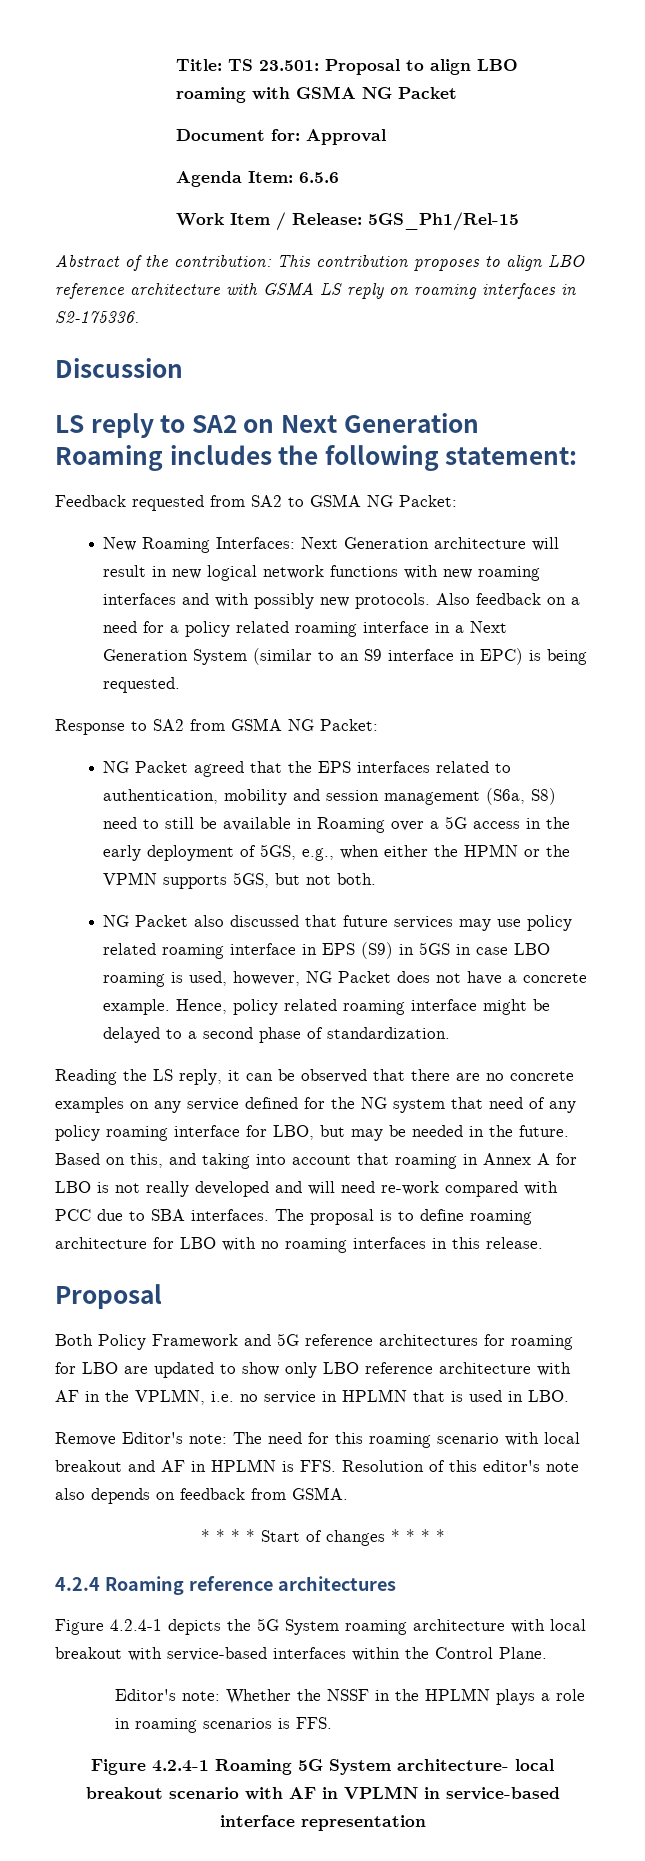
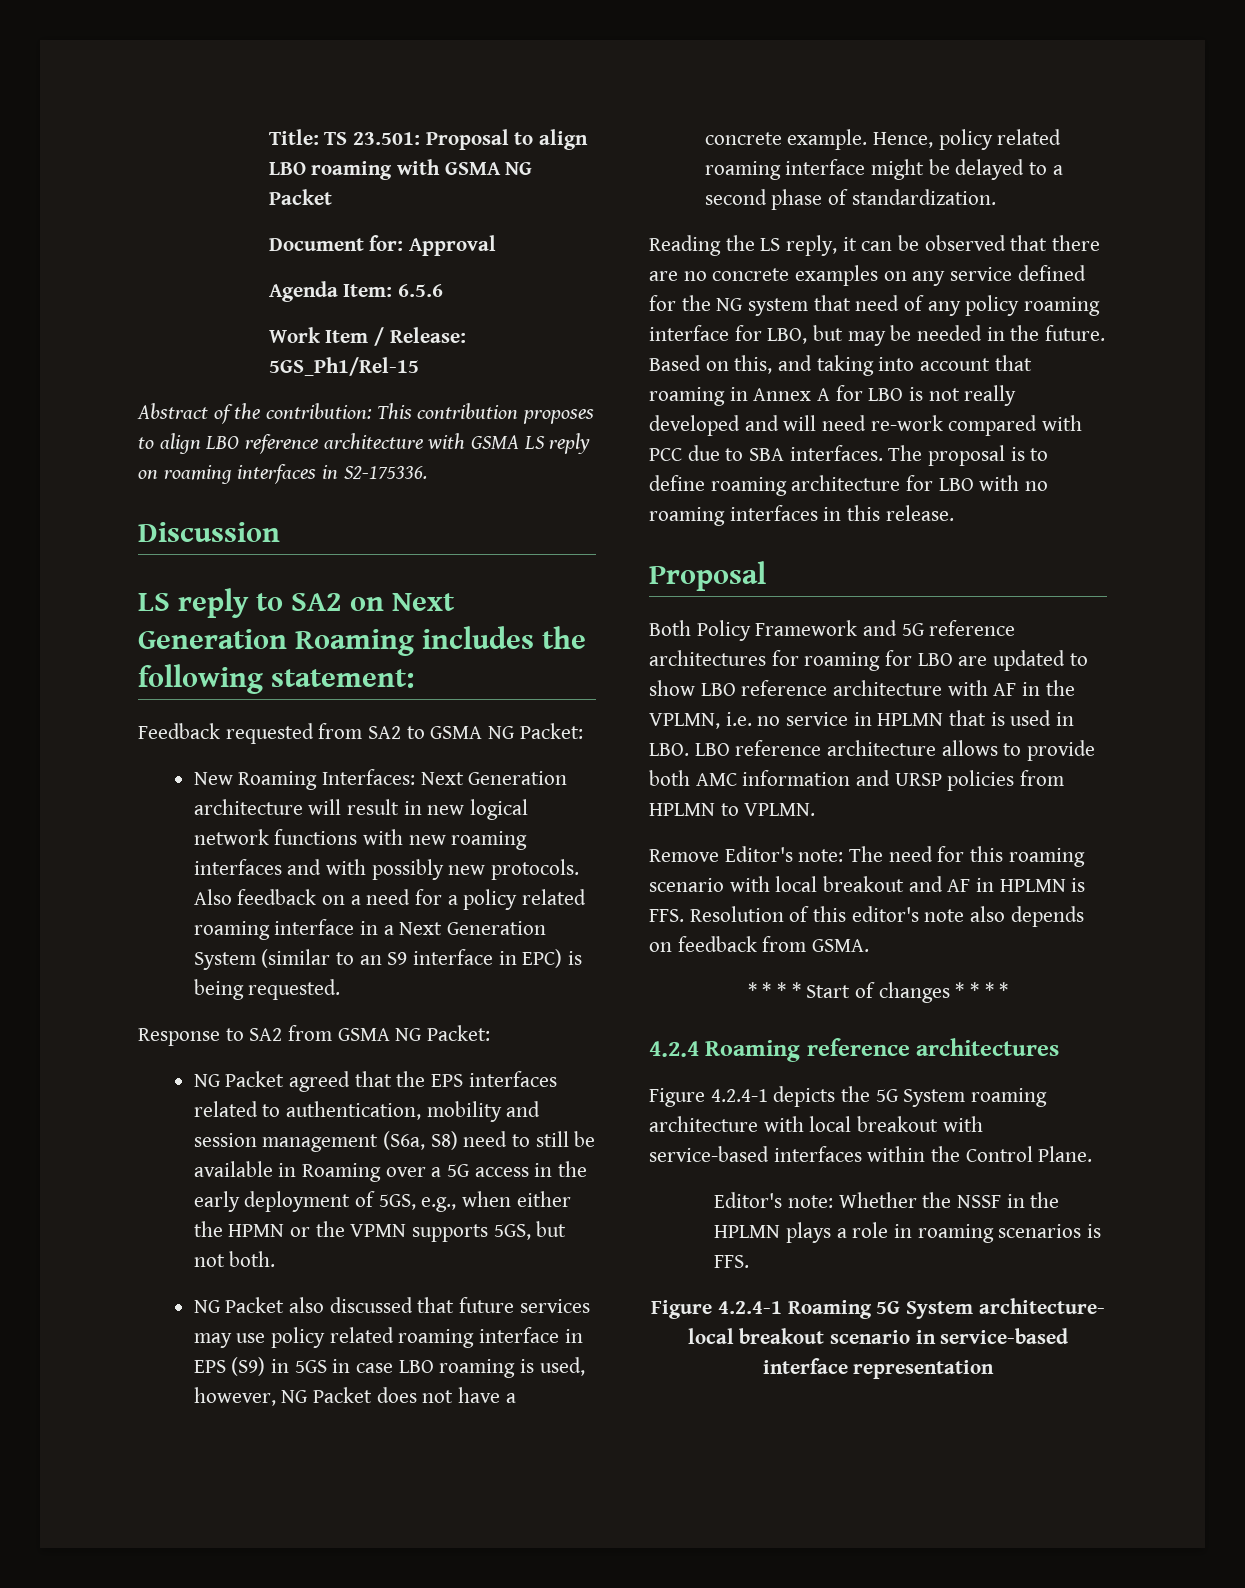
- Both Policy Framework and 5G reference architectures for roaming for LBO are updated to show only LBO reference architecture with AF in the VPLMN, i.e. no service in HPLMN that is used in LBO.
+ Both Policy Framework and 5G reference architectures for roaming for LBO are updated to show LBO reference architecture with AF in the VPLMN, i.e. no service in HPLMN that is used in LBO. LBO reference architecture allows to provide both AMC information and URSP policies from HPLMN to VPLMN.
- Figure 4.2.4-1 Roaming 5G System architecture- local breakout scenario with AF in VPLMN in service-based interface representation
+ Figure 4.2.4-1 Roaming 5G System architecture- local breakout scenario in service-based interface representation

